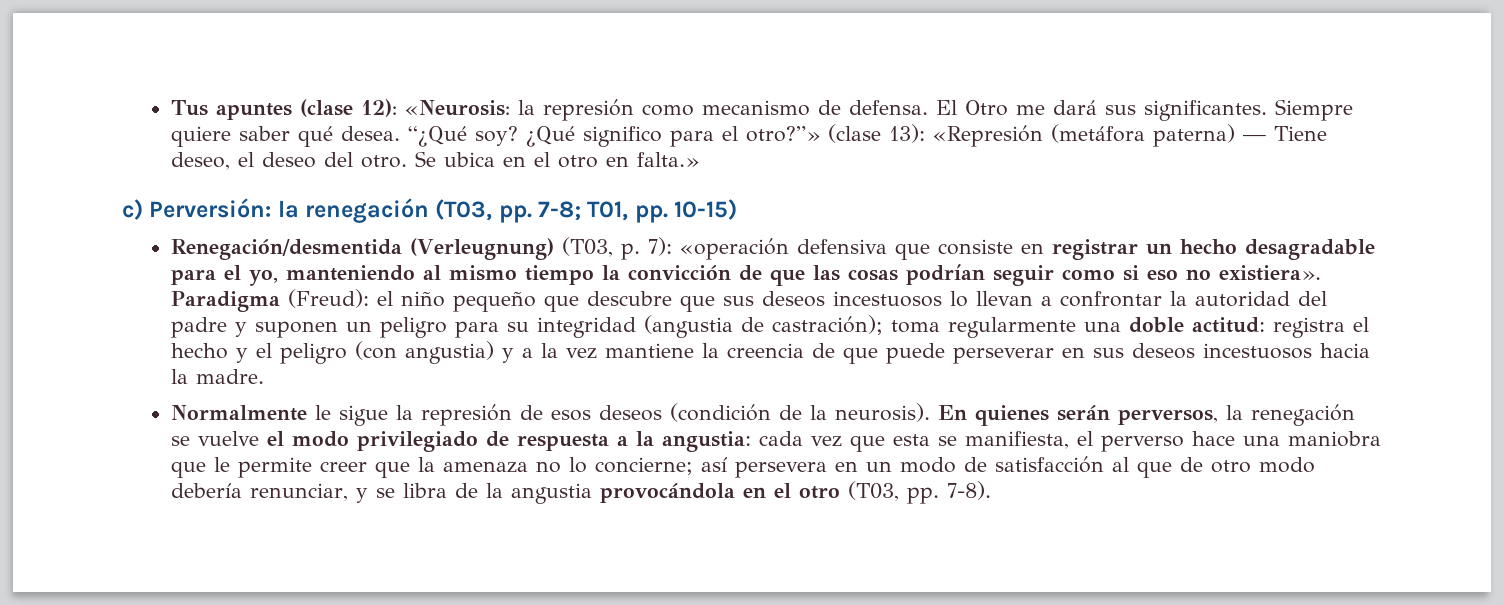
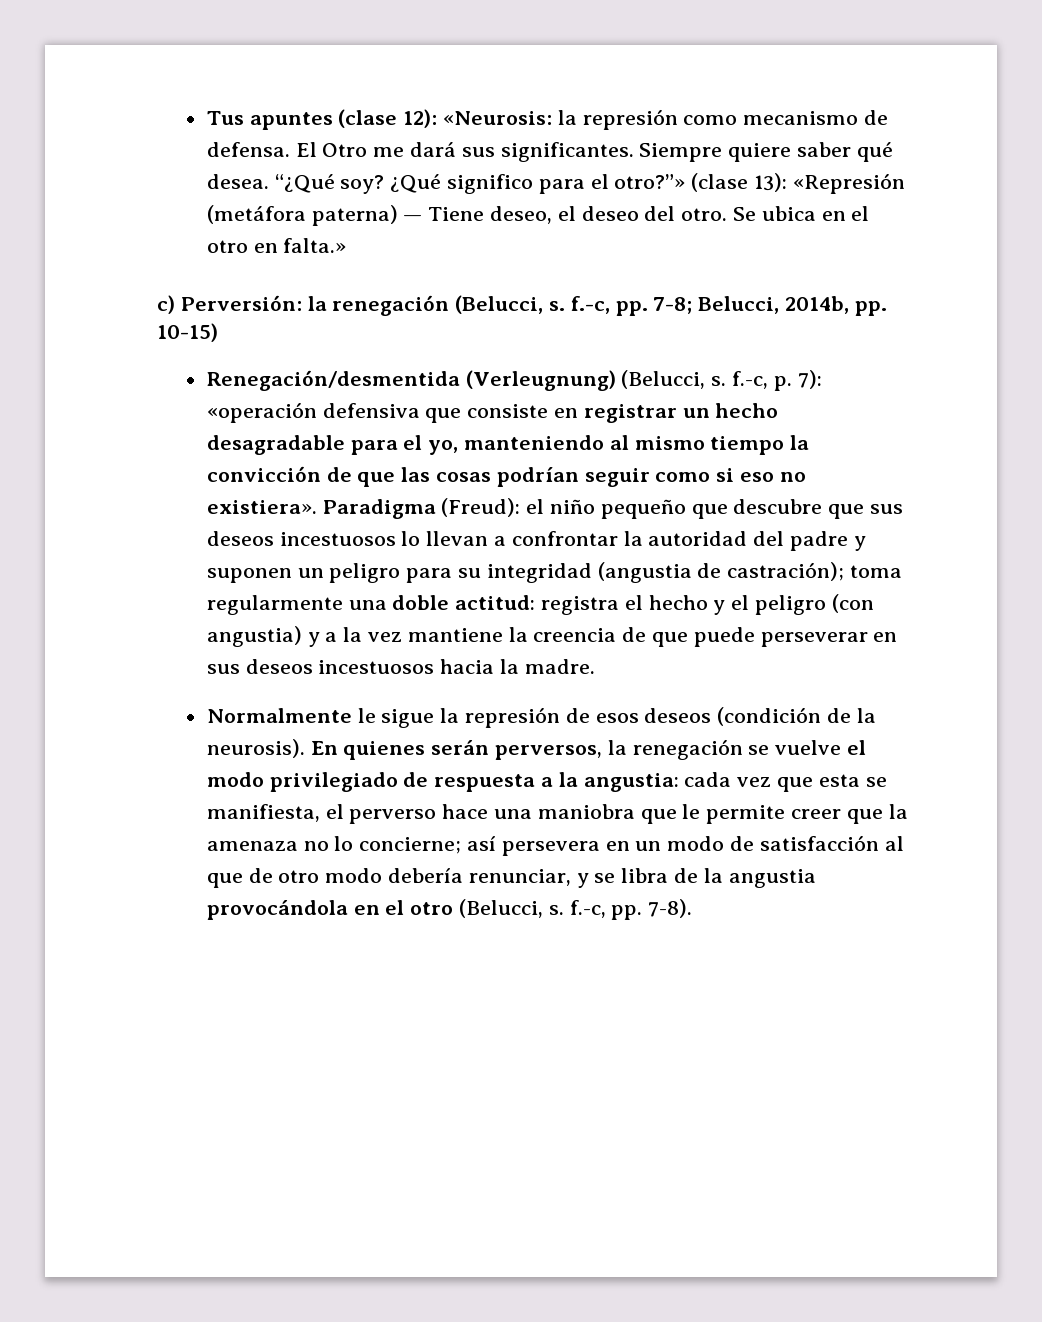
- c) Perversión: la renegación (T03, pp. 7-8; T01, pp. 10-15)
+ c) Perversión: la renegación (Belucci, s. f.-c, pp. 7-8; Belucci, 2014b, pp. 10-15)
- Renegación/desmentida (Verleugnung) (T03, p. 7): «operación defensiva que consiste en registrar un hecho desagradable para el yo, manteniendo al mismo tiempo la convicción de que las cosas podrían seguir como si eso no existiera».
+ Renegación/desmentida (Verleugnung) (Belucci, s. f.-c, p. 7): «operación defensiva que consiste en registrar un hecho desagradable para el yo, manteniendo al mismo tiempo la convicción de que las cosas podrían seguir como si eso no existiera».
- así persevera en un modo de satisfacción al que de otro modo debería renunciar, y se libra de la angustia provocándola en el otro (T03, pp. 7-8).
+ así persevera en un modo de satisfacción al que de otro modo debería renunciar, y se libra de la angustia provocándola en el otro (Belucci, s. f.-c, pp. 7-8).

